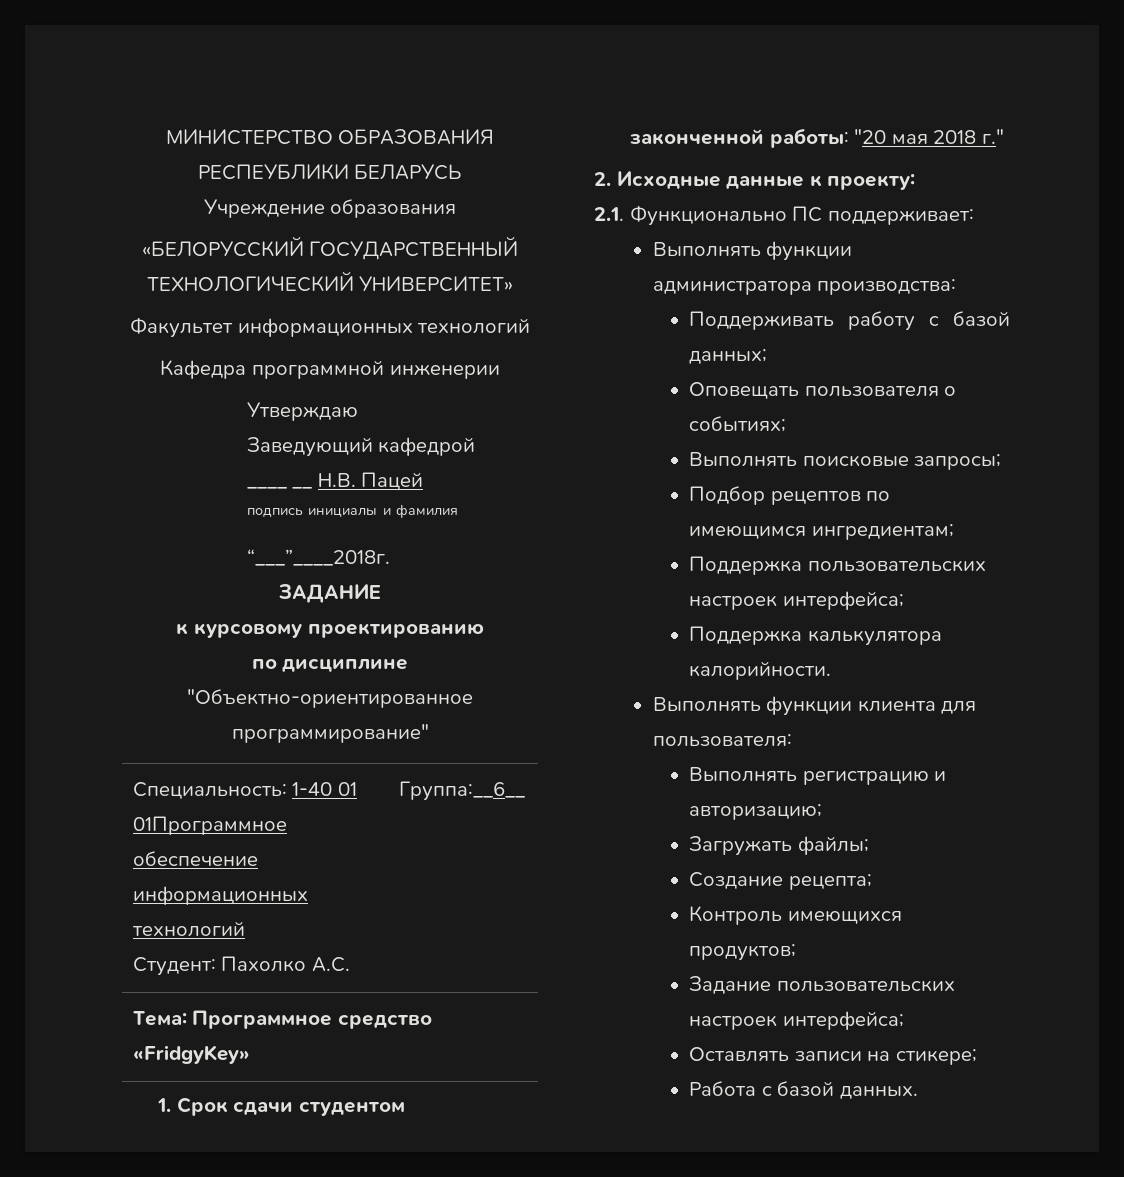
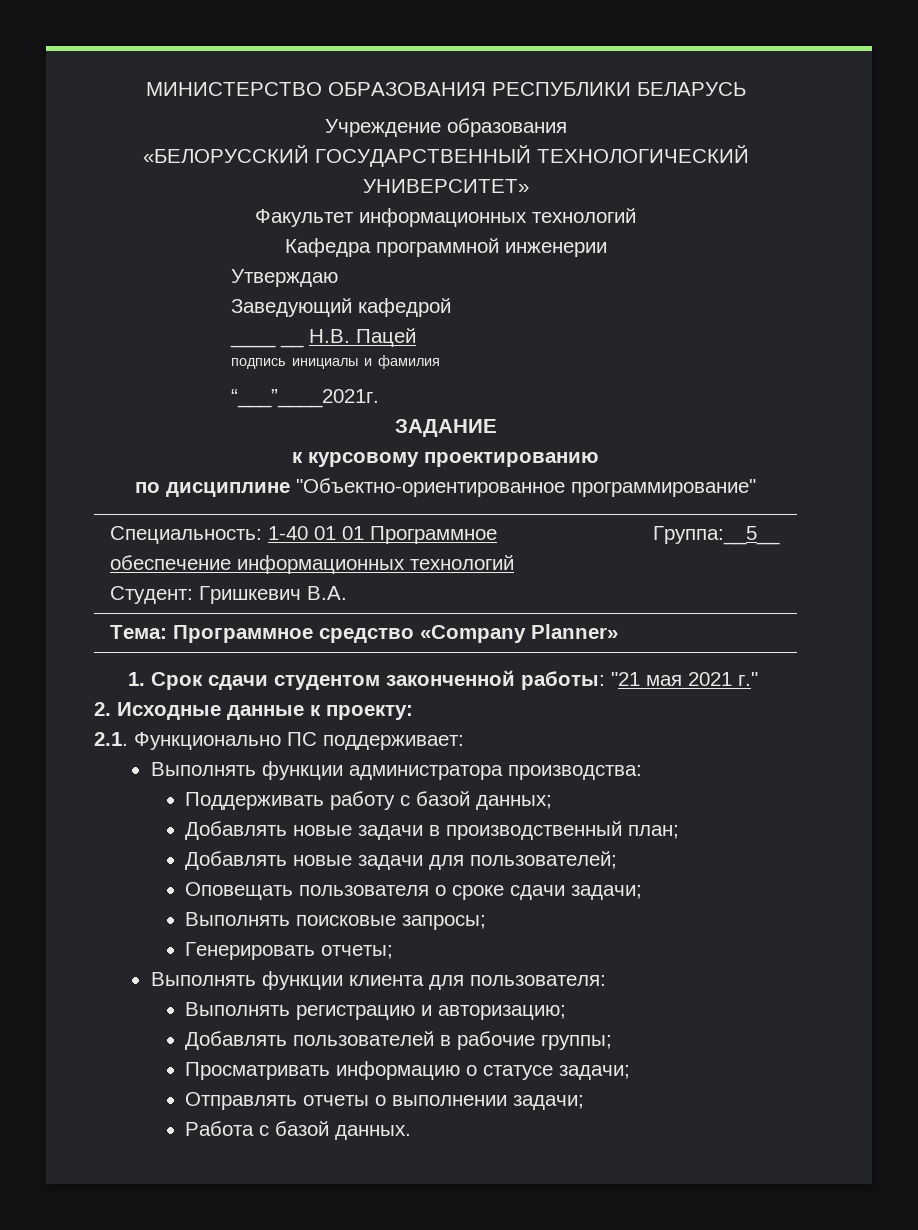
- МИНИСТЕРСТВО ОБРАЗОВАНИЯ РЕСПЕУБЛИКИ БЕЛАРУСЬ
+ МИНИСТЕРСТВО ОБРАЗОВАНИЯ РЕСПУБЛИКИ БЕЛАРУСЬ
- “___”____2018г.
+ “___”____2021г.
- Специальность: 1-40 01 01Программное обеспечение информационных технологий
- Студент: Пахолко А.С. | Группа:__6__
+ Специальность: 1-40 01 01 Программное обеспечение информационных технологий
+ Студент: Гришкевич В.А. | Группа:__5__
- Тема: Программное средство «FridgyKey»
+ Тема: Программное средство «Company Planner»
- 1. Срок сдачи студентом законченной работы: "20 мая 2018 г."
+ 1. Срок сдачи студентом законченной работы: "21 мая 2021 г."
+ Добавлять новые задачи в производственный план;
+ Добавлять новые задачи для пользователей;
- Оповещать пользователя о событиях;
+ Оповещать пользователя о сроке сдачи задачи;
- Подбор рецептов по имеющимся ингредиентам;
- Поддержка пользовательских настроек интерфейса;
- Поддержка калькулятора калорийности.
+ Генерировать отчеты;
- Загружать файлы;
- Создание рецепта;
- Контроль имеющихся продуктов;
- Задание пользовательских настроек интерфейса;
- Оставлять записи на стикере;
+ Добавлять пользователей в рабочие группы;
+ Просматривать информацию о статусе задачи;
+ Отправлять отчеты о выполнении задачи;

